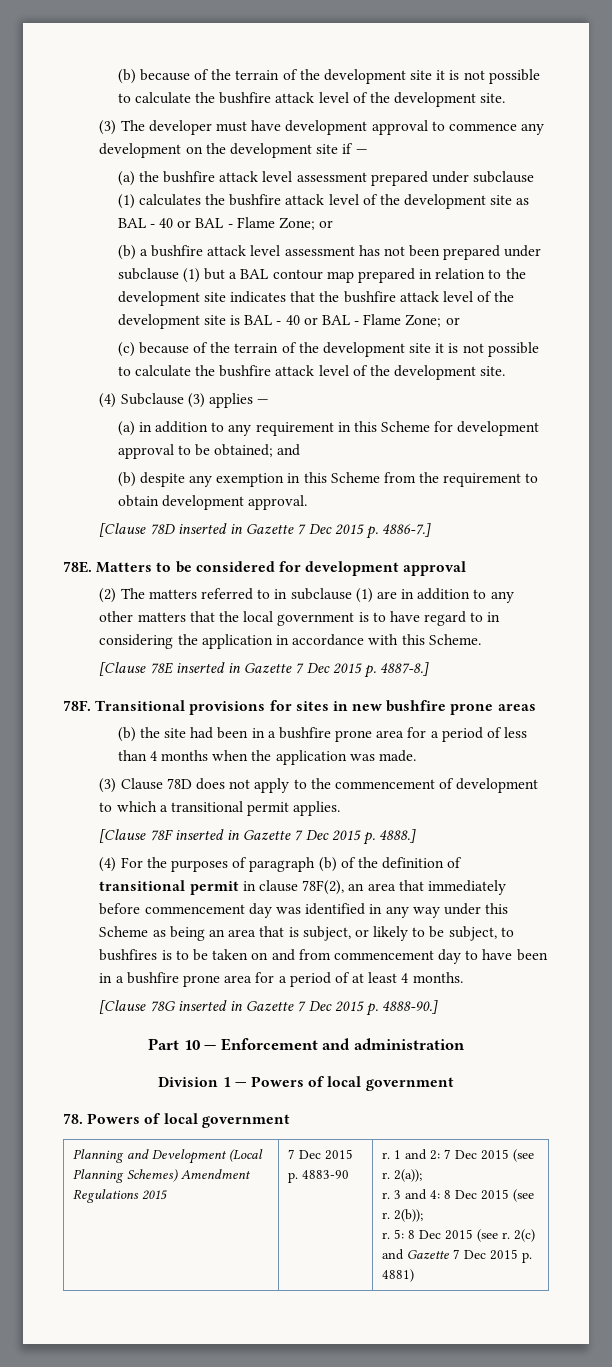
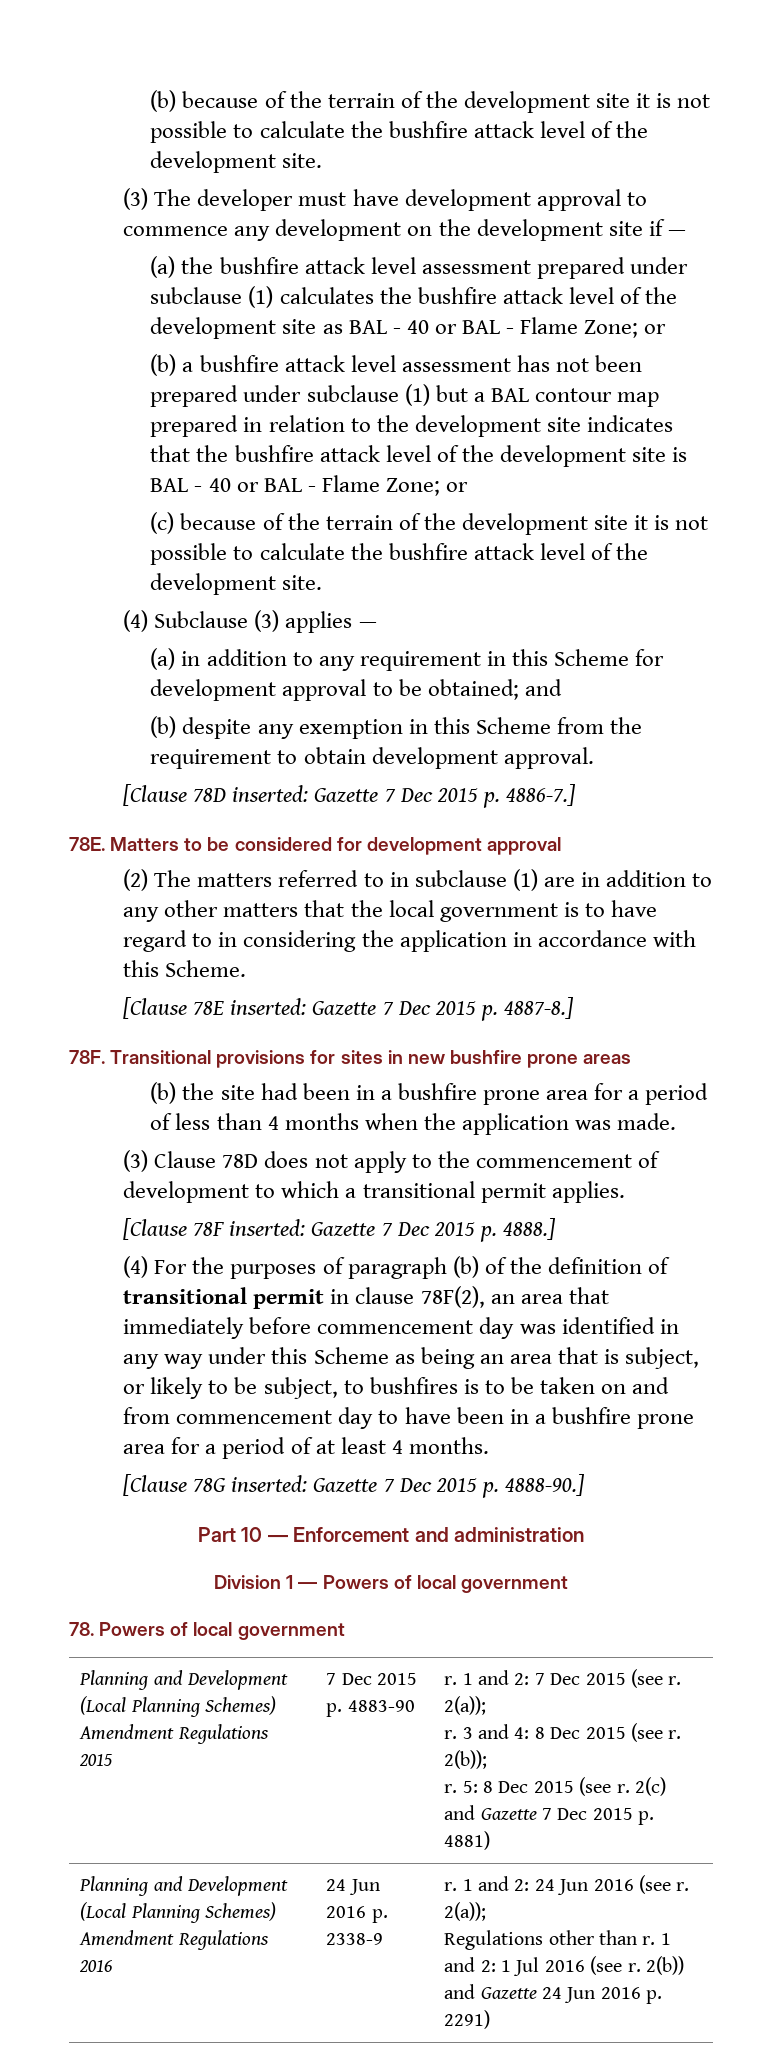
- [Clause 78D inserted in Gazette 7 Dec 2015 p. 4886-7.]
+ [Clause 78D inserted: Gazette 7 Dec 2015 p. 4886-7.]
- [Clause 78E inserted in Gazette 7 Dec 2015 p. 4887-8.]
+ [Clause 78E inserted: Gazette 7 Dec 2015 p. 4887-8.]
- [Clause 78F inserted in Gazette 7 Dec 2015 p. 4888.]
+ [Clause 78F inserted: Gazette 7 Dec 2015 p. 4888.]
- [Clause 78G inserted in Gazette 7 Dec 2015 p. 4888-90.]
+ [Clause 78G inserted: Gazette 7 Dec 2015 p. 4888-90.]
+ Planning and Development (Local Planning Schemes) Amendment Regulations 2016 | 24 Jun 2016 p. 2338-9 | r. 1 and 2: 24 Jun 2016 (see r. 2(a));
+ Regulations other than r. 1 and 2: 1 Jul 2016 (see r. 2(b)) and Gazette 24 Jun 2016 p. 2291)

